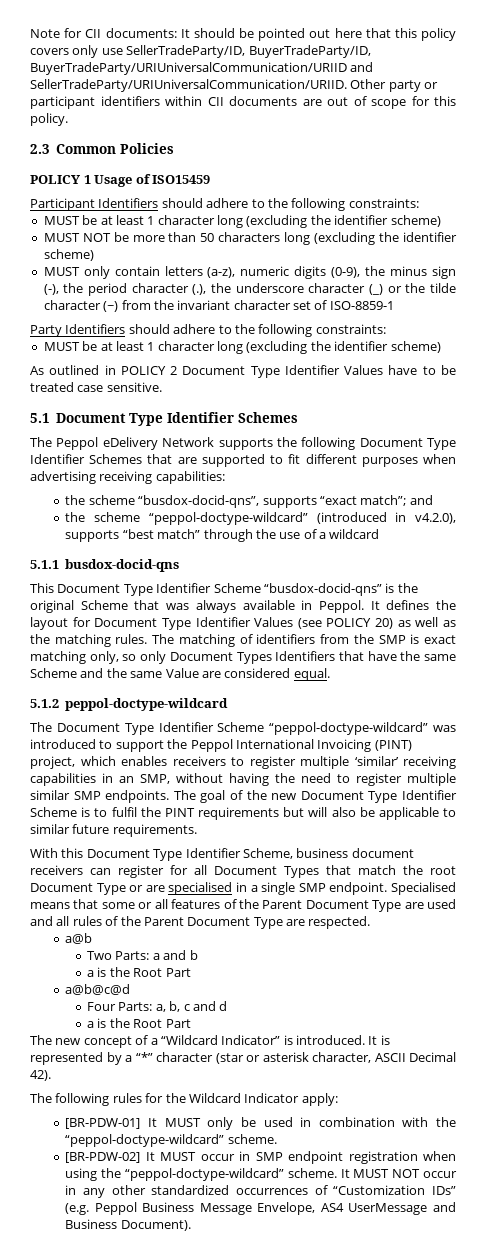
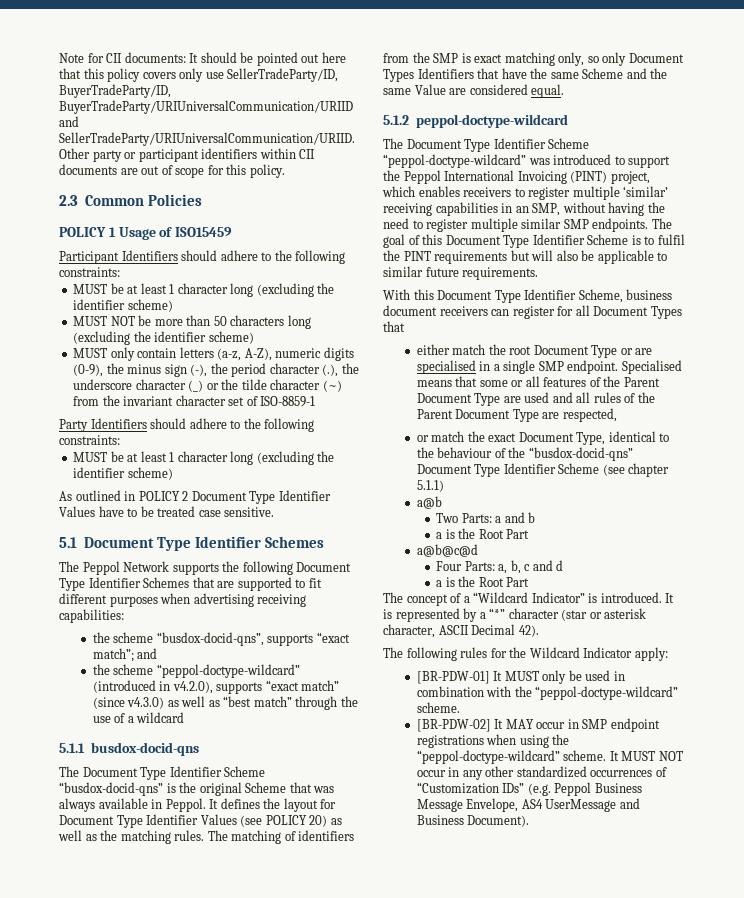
- MUST only contain letters (a-z), numeric digits (0-9), the minus sign (-), the period character (.), the underscore character (_) or the tilde character (~) from the invariant character set of ISO-8859-1
+ MUST only contain letters (a-z, A-Z), numeric digits (0-9), the minus sign (-), the period character (.), the underscore character (_) or the tilde character (~) from the invariant character set of ISO-8859-1
- The Peppol eDelivery Network supports the following Document Type Identifier Schemes that are supported to fit different purposes when advertising receiving capabilities:
+ The Peppol Network supports the following Document Type Identifier Schemes that are supported to fit different purposes when advertising receiving capabilities:
- the scheme “peppol-doctype-wildcard” (introduced in v4.2.0), supports “best match” through the use of a wildcard
+ the scheme “peppol-doctype-wildcard” (introduced in v4.2.0), supports “exact match” (since v4.3.0) as well as “best match” through the use of a wildcard
- This Document Type Identifier Scheme “busdox-docid-qns” is the original Scheme that was always available in Peppol.
+ The Document Type Identifier Scheme “busdox-docid-qns” is the original Scheme that was always available in Peppol.
- The goal of the new Document Type Identifier Scheme is to fulfil the PINT requirements but will also be applicable to similar future requirements.
+ The goal of this Document Type Identifier Scheme is to fulfil the PINT requirements but will also be applicable to similar future requirements.
- With this Document Type Identifier Scheme, business document receivers can register for all Document Types that match the root Document Type or are specialised in a single SMP endpoint.
+ With this Document Type Identifier Scheme, business document receivers can register for all Document Types that
+ either match the root Document Type or are specialised in a single SMP endpoint.
- Specialised means that some or all features of the Parent Document Type are used and all rules of the Parent Document Type are respected.
+ Specialised means that some or all features of the Parent Document Type are used and all rules of the Parent Document Type are respected,
+ or match the exact Document Type, identical to the behaviour of the “busdox-docid-qns” Document Type Identifier Scheme (see chapter 5.1.1)
- The new concept of a “Wildcard Indicator” is introduced.
+ The concept of a “Wildcard Indicator” is introduced.
- [BR-PDW-02] It MUST occur in SMP endpoint registration when using the “peppol-doctype-wildcard” scheme.
+ [BR-PDW-02] It MAY occur in SMP endpoint registrations when using the “peppol-doctype-wildcard” scheme.

